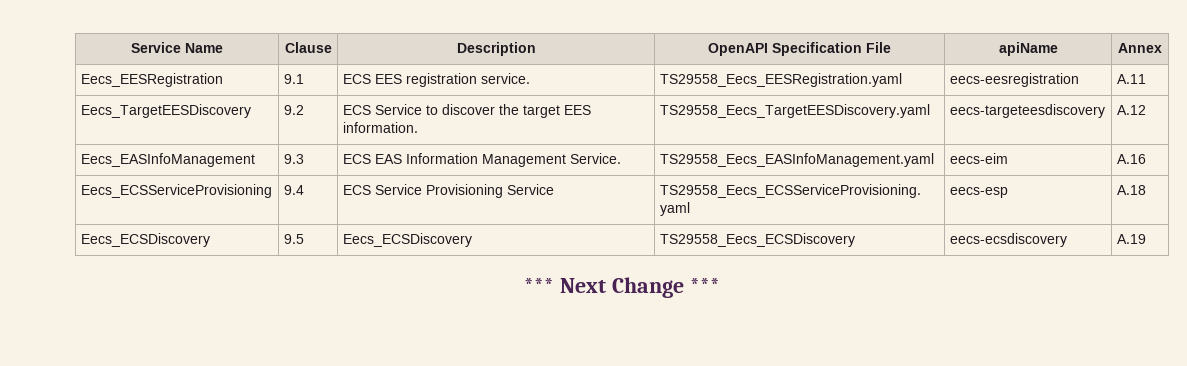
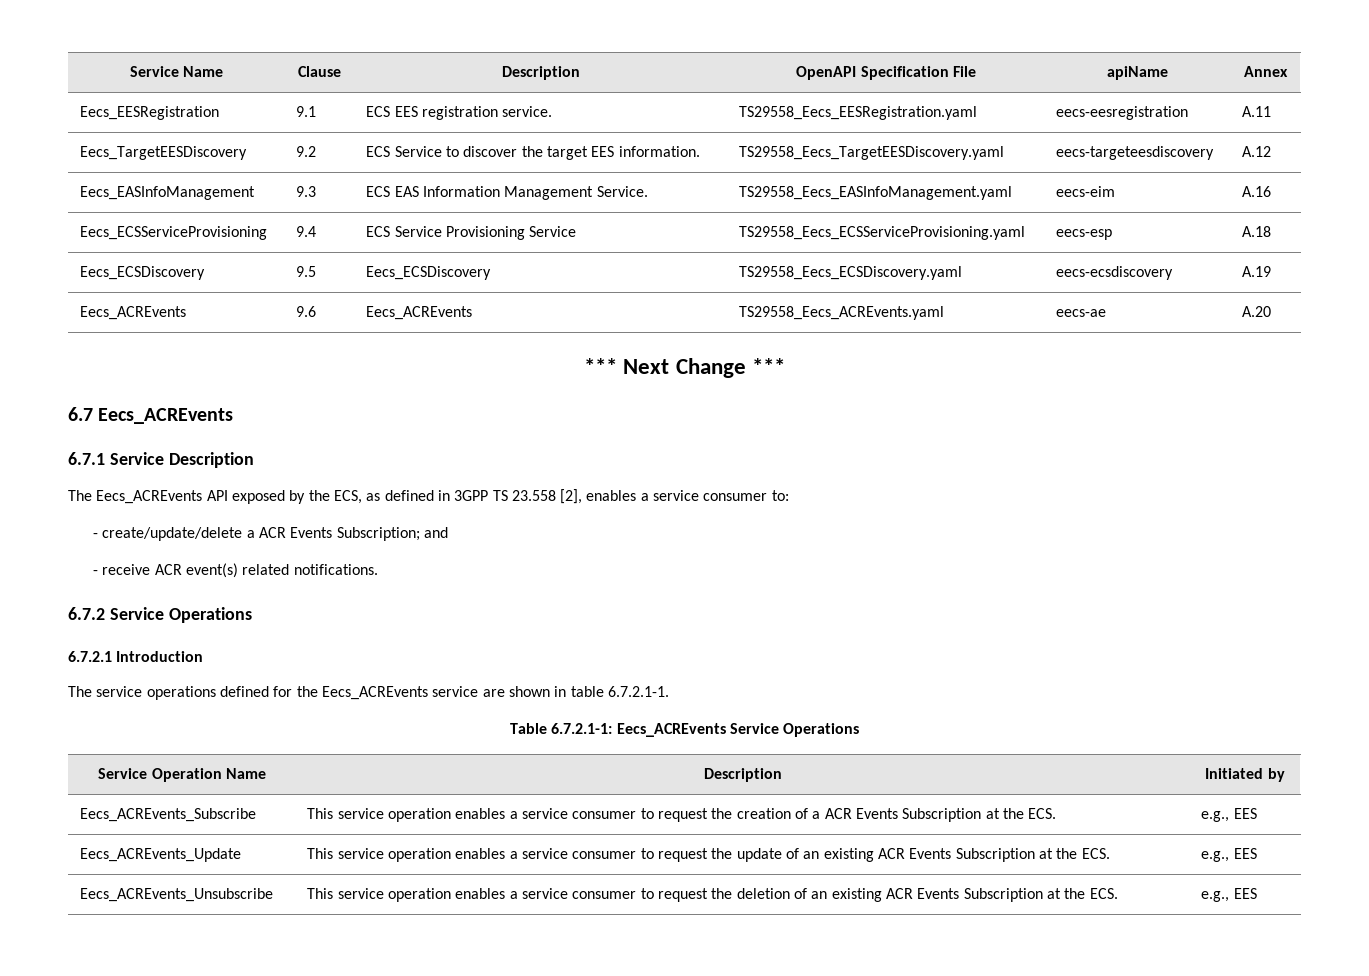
- Eecs_ECSDiscovery | 9.5 | Eecs_ECSDiscovery | TS29558_Eecs_ECSDiscovery | eecs-ecsdiscovery | A.19
+ Eecs_ECSDiscovery | 9.5 | Eecs_ECSDiscovery | TS29558_Eecs_ECSDiscovery.yaml | eecs-ecsdiscovery | A.19
+ Eecs_ACREvents | 9.6 | Eecs_ACREvents | TS29558_Eecs_ACREvents.yaml | eecs-ae | A.20
  *** Next Change ***
+ 6.7 Eecs_ACREvents
+ 6.7.1 Service Description
+ The Eecs_ACREvents API exposed by the ECS, as defined in 3GPP TS 23.558 [2], enables a service consumer to:
+ - create/update/delete a ACR Events Subscription; and
+ - receive ACR event(s) related notifications.
+ 6.7.2 Service Operations
+ 6.7.2.1 Introduction
+ The service operations defined for the Eecs_ACREvents service are shown in table 6.7.2.1-1.
+ Table 6.7.2.1-1: Eecs_ACREvents Service Operations
+ Service Operation Name | Description | Initiated by
+ Eecs_ACREvents_Subscribe | This service operation enables a service consumer to request the creation of a ACR Events Subscription at the ECS. | e.g., EES
+ Eecs_ACREvents_Update | This service operation enables a service consumer to request the update of an existing ACR Events Subscription at the ECS. | e.g., EES
+ Eecs_ACREvents_Unsubscribe | This service operation enables a service consumer to request the deletion of an existing ACR Events Subscription at the ECS. | e.g., EES

